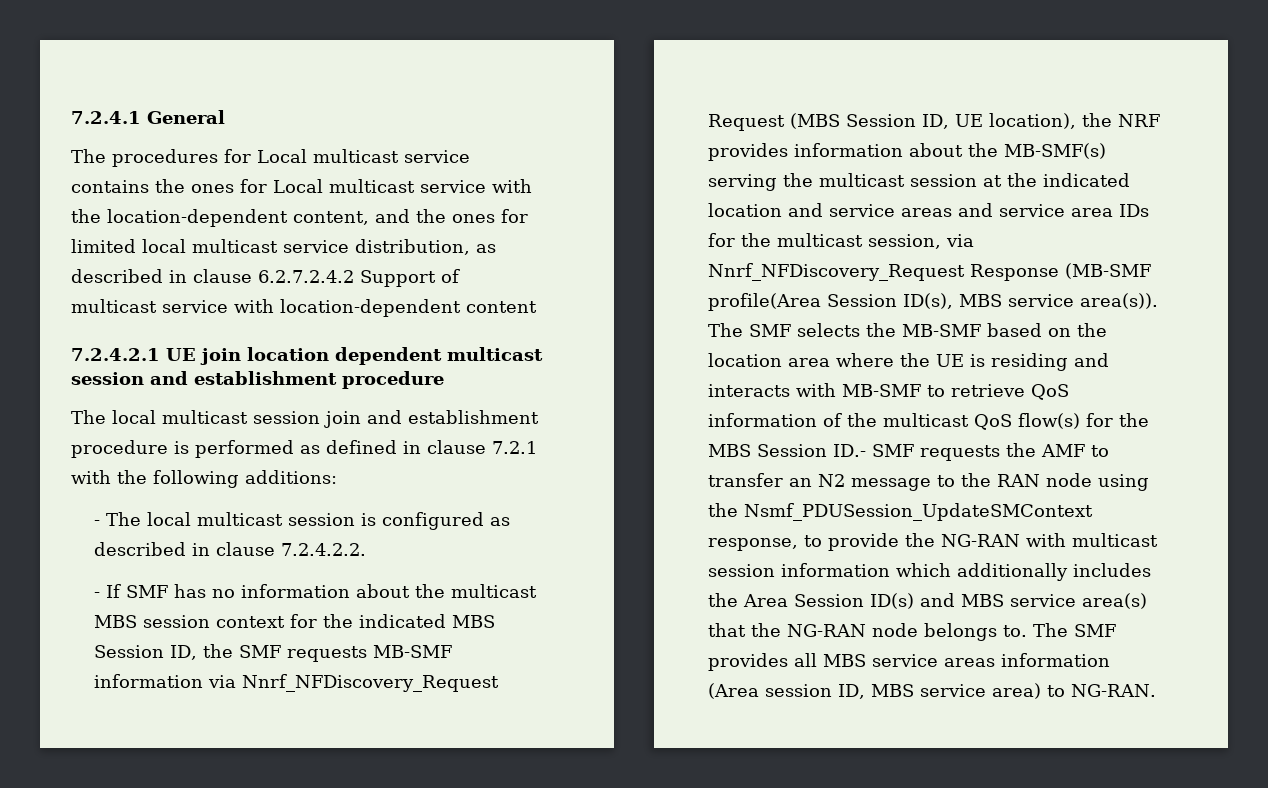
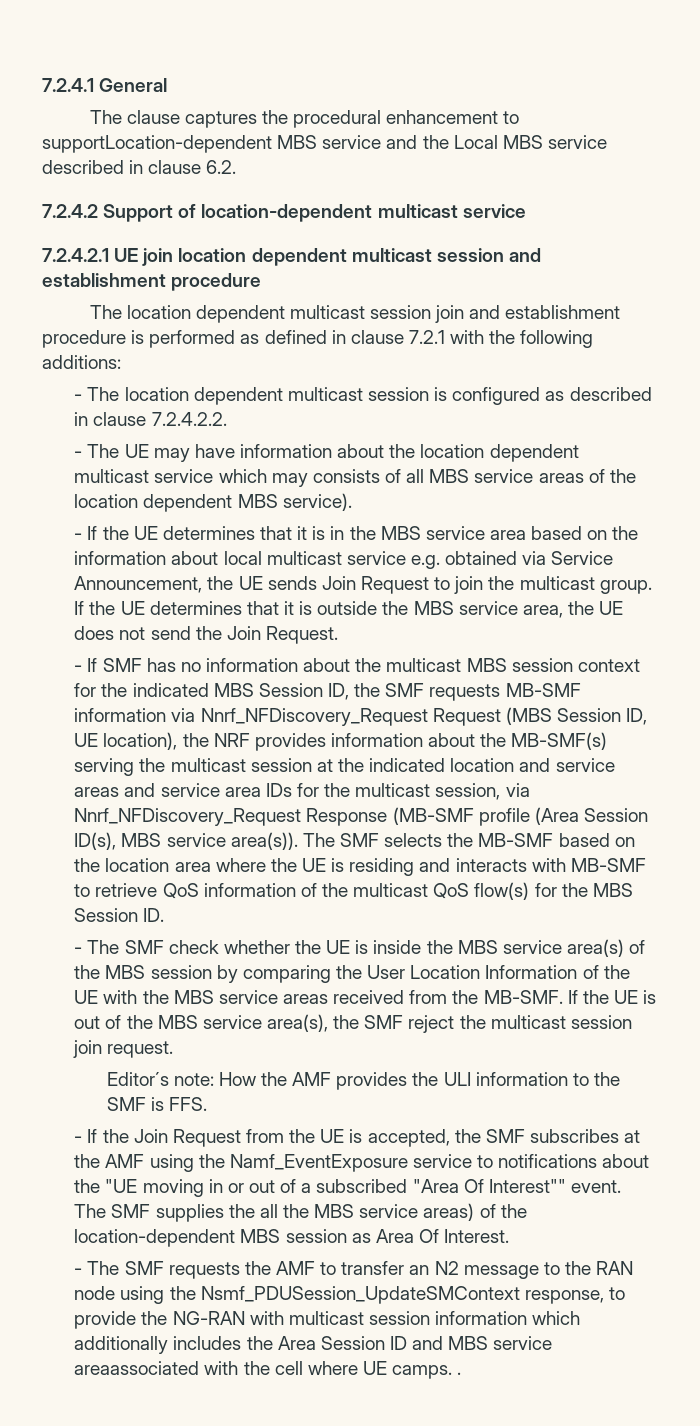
- The procedures for Local multicast service contains the ones for Local multicast service with the location-dependent content, and the ones for limited local multicast service distribution, as described in clause 6.2.7.2.4.2 Support of multicast service with location-dependent content
+ The clause captures the procedural enhancement to supportLocation-dependent MBS service and the Local MBS service described in clause 6.2.
+ 7.2.4.2 Support of location-dependent multicast service
- The local multicast session join and establishment procedure is performed as defined in clause 7.2.1 with the following additions:
+ The location dependent multicast session join and establishment procedure is performed as defined in clause 7.2.1 with the following additions:
- - The local multicast session is configured as described in clause 7.2.4.2.2.
+ - The location dependent multicast session is configured as described in clause 7.2.4.2.2.
+ - The UE may have information about the location dependent multicast service which may consists of all MBS service areas of the location dependent MBS service).
+ - If the UE determines that it is in the MBS service area based on the information about local multicast service e.g. obtained via Service Announcement, the UE sends Join Request to join the multicast group. If the UE determines that it is outside the MBS service area, the UE does not send the Join Request.
- - If SMF has no information about the multicast MBS session context for the indicated MBS Session ID, the SMF requests MB-SMF information via Nnrf_NFDiscovery_Request Request (MBS Session ID, UE location), the NRF provides information about the MB-SMF(s) serving the multicast session at the indicated location and service areas and service area IDs for the multicast session, via Nnrf_NFDiscovery_Request Response (MB-SMF profile(Area Session ID(s), MBS service area(s)).
+ - If SMF has no information about the multicast MBS session context for the indicated MBS Session ID, the SMF requests MB-SMF information via Nnrf_NFDiscovery_Request Request (MBS Session ID, UE location), the NRF provides information about the MB-SMF(s) serving the multicast session at the indicated location and service areas and service area IDs for the multicast session, via Nnrf_NFDiscovery_Request Response (MB-SMF profile (Area Session ID(s), MBS service area(s)).
- The SMF selects the MB-SMF based on the location area where the UE is residing and interacts with MB-SMF to retrieve QoS information of the multicast QoS flow(s) for the MBS Session ID.- SMF requests the AMF to transfer an N2 message to the RAN node using the Nsmf_PDUSession_UpdateSMContext response, to provide the NG-RAN with multicast session information which additionally includes the Area Session ID(s) and MBS service area(s) that the NG-RAN node belongs to. The SMF provides all MBS service areas information (Area session ID, MBS service area) to NG-RAN.
+ The SMF selects the MB-SMF based on the location area where the UE is residing and interacts with MB-SMF to retrieve QoS information of the multicast QoS flow(s) for the MBS Session ID.
+ - The SMF check whether the UE is inside the MBS service area(s) of the MBS session by comparing the User Location Information of the UE with the MBS service areas received from the MB-SMF. If the UE is out of the MBS service area(s), the SMF reject the multicast session join request.
+ Editor´s note: How the AMF provides the ULI information to the SMF is FFS.
+ - If the Join Request from the UE is accepted, the SMF subscribes at the AMF using the Namf_EventExposure service to notifications about the "UE moving in or out of a subscribed "Area Of Interest"" event. The SMF supplies the all the MBS service areas) of the location-dependent MBS session as Area Of Interest.
+ - The SMF requests the AMF to transfer an N2 message to the RAN node using the Nsmf_PDUSession_UpdateSMContext response, to provide the NG-RAN with multicast session information which additionally includes the Area Session ID and MBS service areaassociated with the cell where UE camps. .

